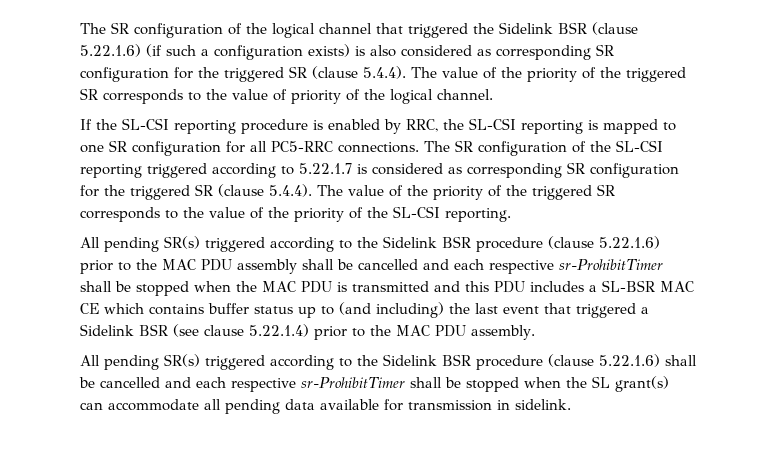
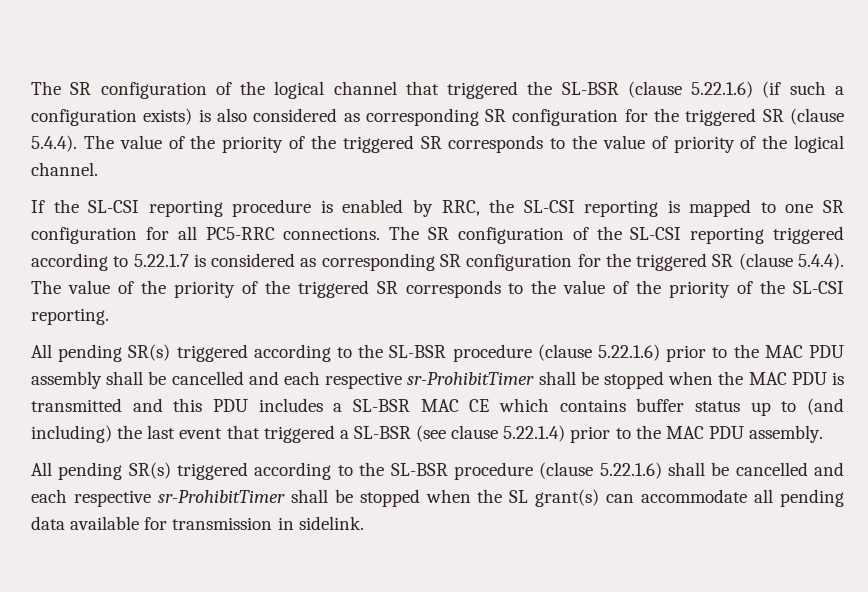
- The SR configuration of the logical channel that triggered the Sidelink BSR (clause 5.22.1.6) (if such a configuration exists) is also considered as corresponding SR configuration for the triggered SR (clause 5.4.4). The value of the priority of the triggered SR corresponds to the value of priority of the logical channel.
+ The SR configuration of the logical channel that triggered the SL-BSR (clause 5.22.1.6) (if such a configuration exists) is also considered as corresponding SR configuration for the triggered SR (clause 5.4.4). The value of the priority of the triggered SR corresponds to the value of priority of the logical channel.
- All pending SR(s) triggered according to the Sidelink BSR procedure (clause 5.22.1.6) prior to the MAC PDU assembly shall be cancelled and each respective sr-ProhibitTimer shall be stopped when the MAC PDU is transmitted and this PDU includes a SL-BSR MAC CE which contains buffer status up to (and including) the last event that triggered a Sidelink BSR (see clause 5.22.1.4) prior to the MAC PDU assembly.
+ All pending SR(s) triggered according to the SL-BSR procedure (clause 5.22.1.6) prior to the MAC PDU assembly shall be cancelled and each respective sr-ProhibitTimer shall be stopped when the MAC PDU is transmitted and this PDU includes a SL-BSR MAC CE which contains buffer status up to (and including) the last event that triggered a SL-BSR (see clause 5.22.1.4) prior to the MAC PDU assembly.
- All pending SR(s) triggered according to the Sidelink BSR procedure (clause 5.22.1.6) shall be cancelled and each respective sr-ProhibitTimer shall be stopped when the SL grant(s) can accommodate all pending data available for transmission in sidelink.
+ All pending SR(s) triggered according to the SL-BSR procedure (clause 5.22.1.6) shall be cancelled and each respective sr-ProhibitTimer shall be stopped when the SL grant(s) can accommodate all pending data available for transmission in sidelink.

